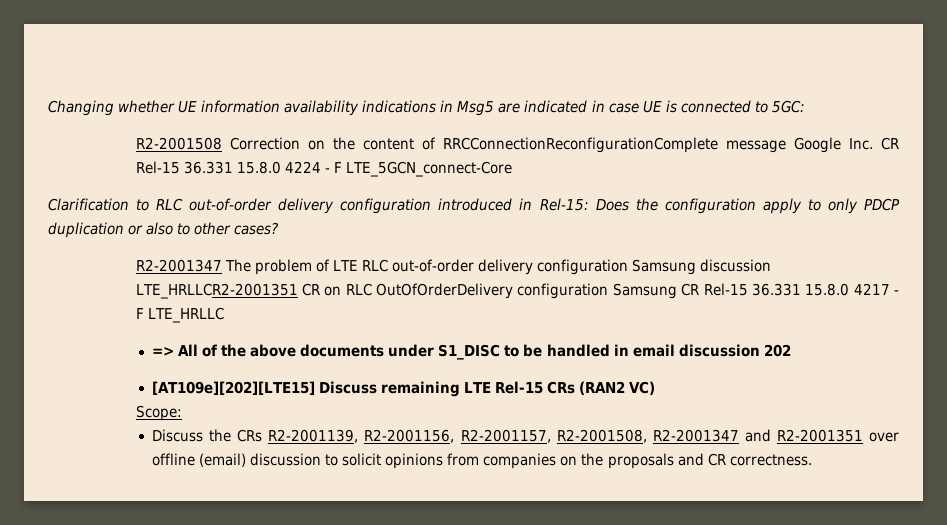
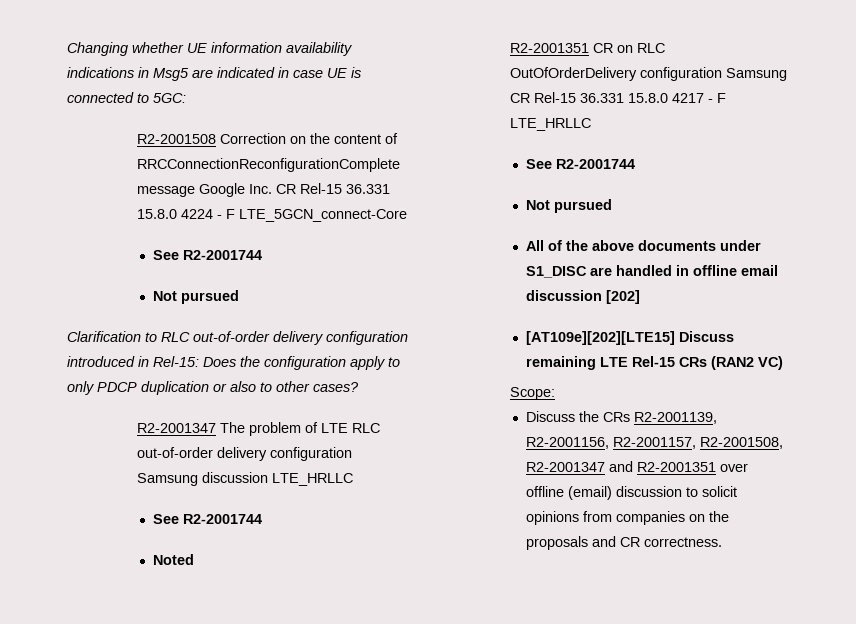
  R2-2001508 Correction on the content of RRCConnectionReconfigurationComplete message Google Inc. CR Rel-15 36.331 15.8.0 4224 - F LTE_5GCN_connect-Core
+ See R2-2001744
+ Not pursued
- R2-2001347 The problem of LTE RLC out-of-order delivery configuration Samsung discussion LTE_HRLLCR2-2001351 CR on RLC OutOfOrderDelivery configuration Samsung CR Rel-15 36.331 15.8.0 4217 - F LTE_HRLLC
- => All of the above documents under S1_DISC to be handled in email discussion 202
+ R2-2001347 The problem of LTE RLC out-of-order delivery configuration Samsung discussion LTE_HRLLC
+ See R2-2001744
+ Noted
+ R2-2001351 CR on RLC OutOfOrderDelivery configuration Samsung CR Rel-15 36.331 15.8.0 4217 - F LTE_HRLLC
+ See R2-2001744
+ Not pursued
+ All of the above documents under S1_DISC are handled in offline email discussion [202]

